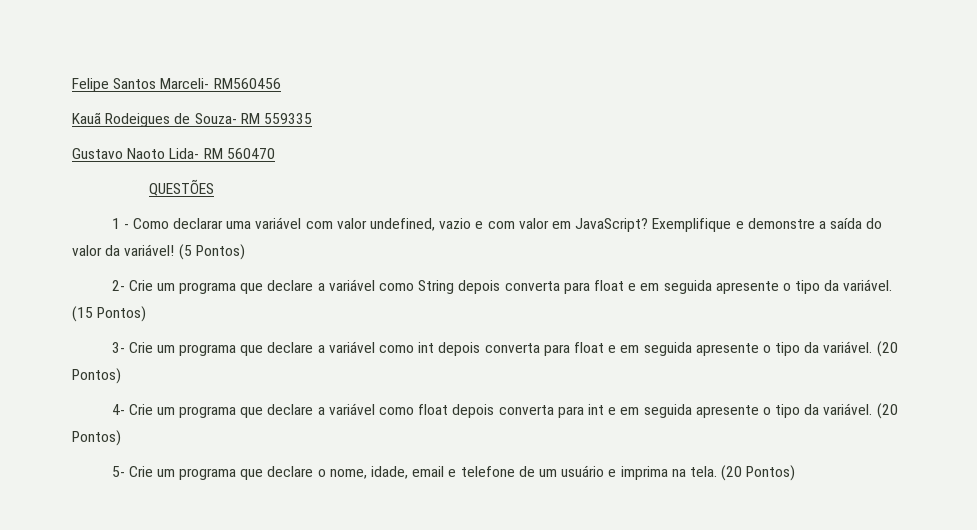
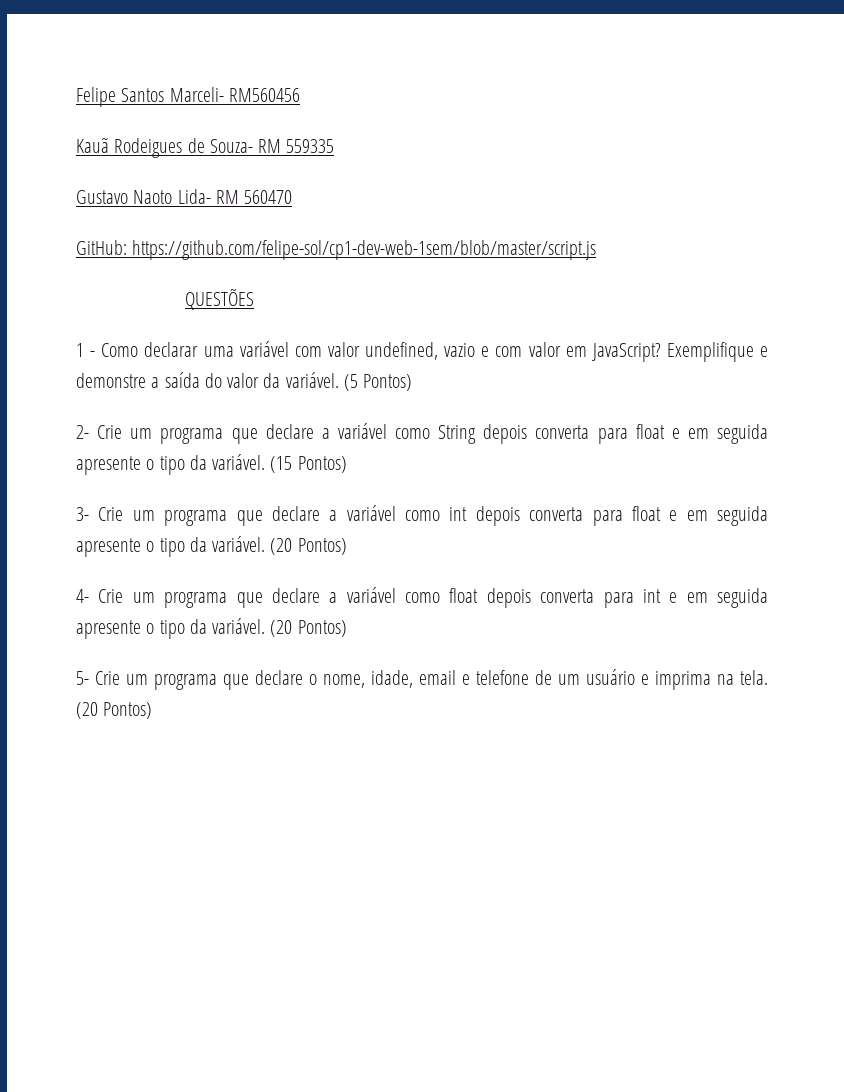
+ GitHub: https://github.com/felipe-sol/cp1-dev-web-1sem/blob/master/script.js
- Exemplifique e demonstre a saída do valor da variável!
+ Exemplifique e demonstre a saída do valor da variável.

